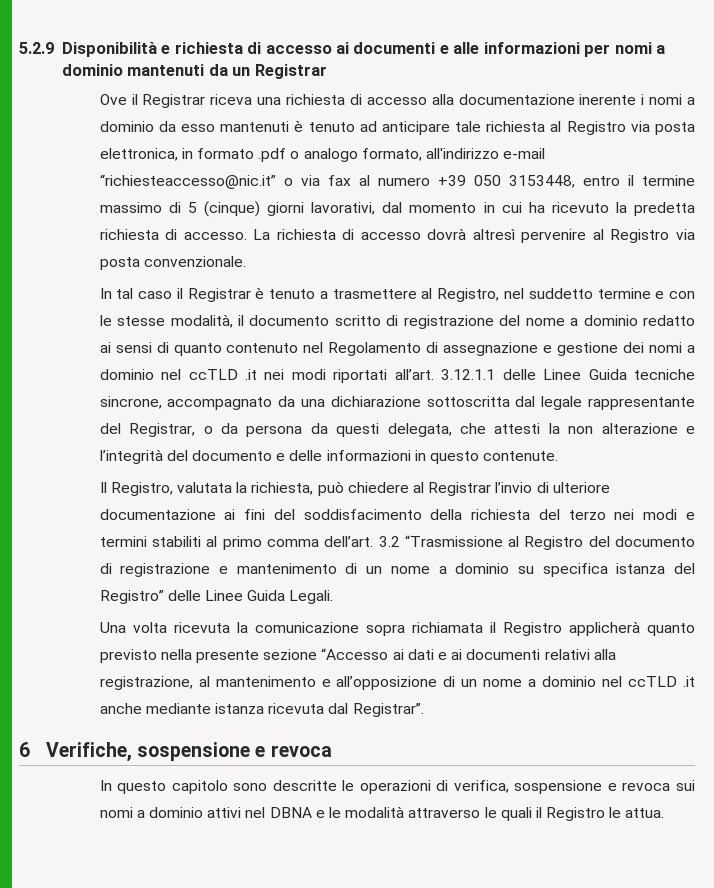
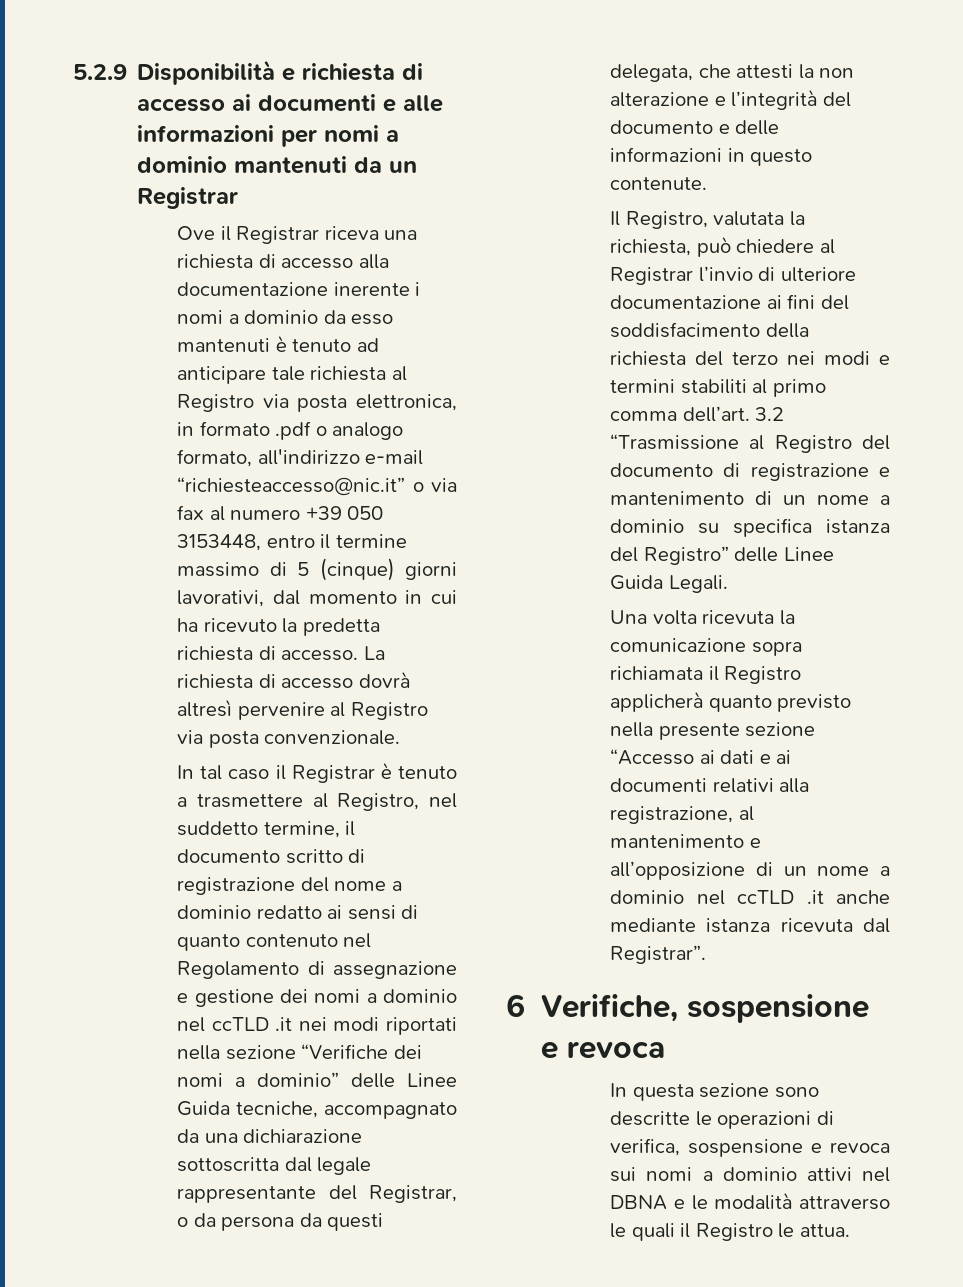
- In tal caso il Registrar è tenuto a trasmettere al Registro, nel suddetto termine e con le stesse modalità, il documento scritto di registrazione del nome a dominio redatto ai sensi di quanto contenuto nel Regolamento di assegnazione e gestione dei nomi a dominio nel ccTLD .it nei modi riportati all’art. 3.12.1.1 delle Linee Guida tecniche sincrone, accompagnato da una dichiarazione sottoscritta dal legale rappresentante del Registrar, o da persona da questi delegata, che attesti la non alterazione e l’integrità del documento e delle informazioni in questo contenute.
+ In tal caso il Registrar è tenuto a trasmettere al Registro, nel suddetto termine, il documento scritto di registrazione del nome a dominio redatto ai sensi di quanto contenuto nel Regolamento di assegnazione e gestione dei nomi a dominio nel ccTLD .it nei modi riportati nella sezione “Verifiche dei nomi a dominio” delle Linee Guida tecniche, accompagnato da una dichiarazione sottoscritta dal legale rappresentante del Registrar, o da persona da questi delegata, che attesti la non alterazione e l’integrità del documento e delle informazioni in questo contenute.
- In questo capitolo sono descritte le operazioni di verifica, sospensione e revoca sui nomi a dominio attivi nel DBNA e le modalità attraverso le quali il Registro le attua.
+ In questa sezione sono descritte le operazioni di verifica, sospensione e revoca sui nomi a dominio attivi nel DBNA e le modalità attraverso le quali il Registro le attua.

